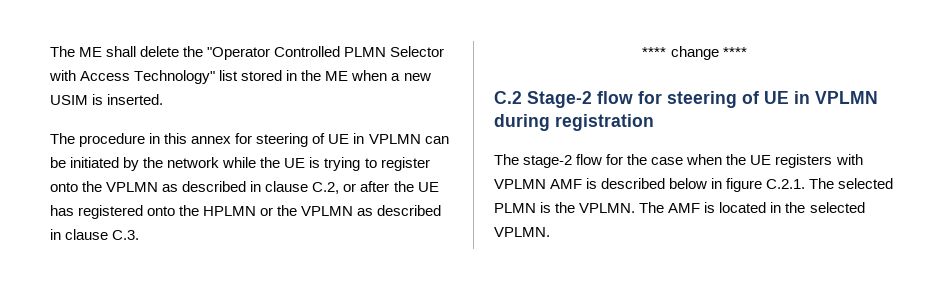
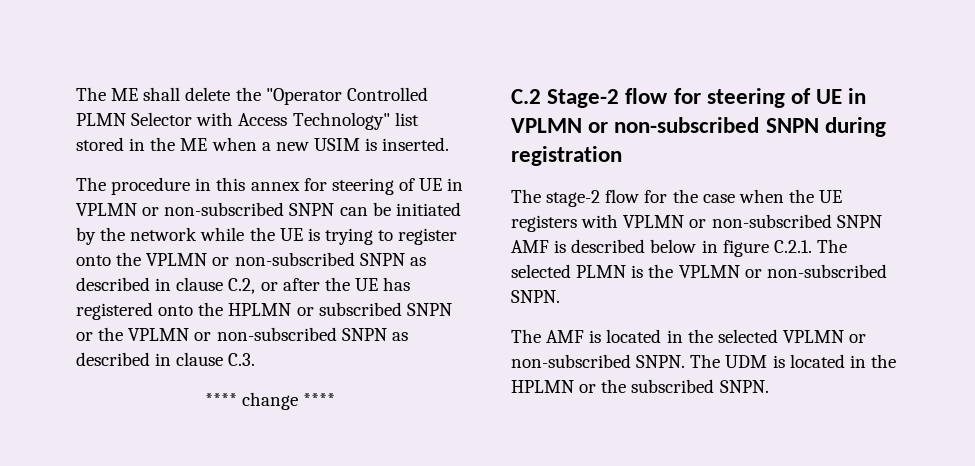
- The procedure in this annex for steering of UE in VPLMN can be initiated by the network while the UE is trying to register onto the VPLMN as described in clause C.2, or after the UE has registered onto the HPLMN or the VPLMN as described in clause C.3.
+ The procedure in this annex for steering of UE in VPLMN or non-subscribed SNPN can be initiated by the network while the UE is trying to register onto the VPLMN or non-subscribed SNPN as described in clause C.2, or after the UE has registered onto the HPLMN or subscribed SNPN or the VPLMN or non-subscribed SNPN as described in clause C.3.
- C.2 Stage-2 flow for steering of UE in VPLMN during registration
+ C.2 Stage-2 flow for steering of UE in VPLMN or non-subscribed SNPN during registration
- The stage-2 flow for the case when the UE registers with VPLMN AMF is described below in figure C.2.1. The selected PLMN is the VPLMN. The AMF is located in the selected VPLMN.
+ The stage-2 flow for the case when the UE registers with VPLMN or non-subscribed SNPN AMF is described below in figure C.2.1. The selected PLMN is the VPLMN or non-subscribed SNPN.
+ The AMF is located in the selected VPLMN or non-subscribed SNPN. The UDM is located in the HPLMN or the subscribed SNPN.

